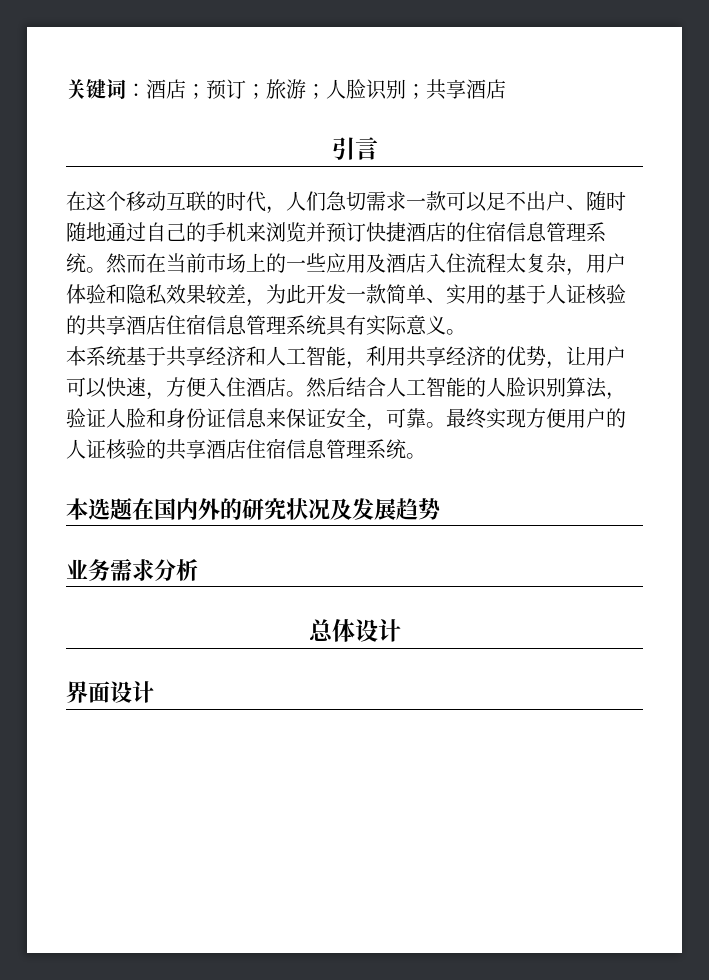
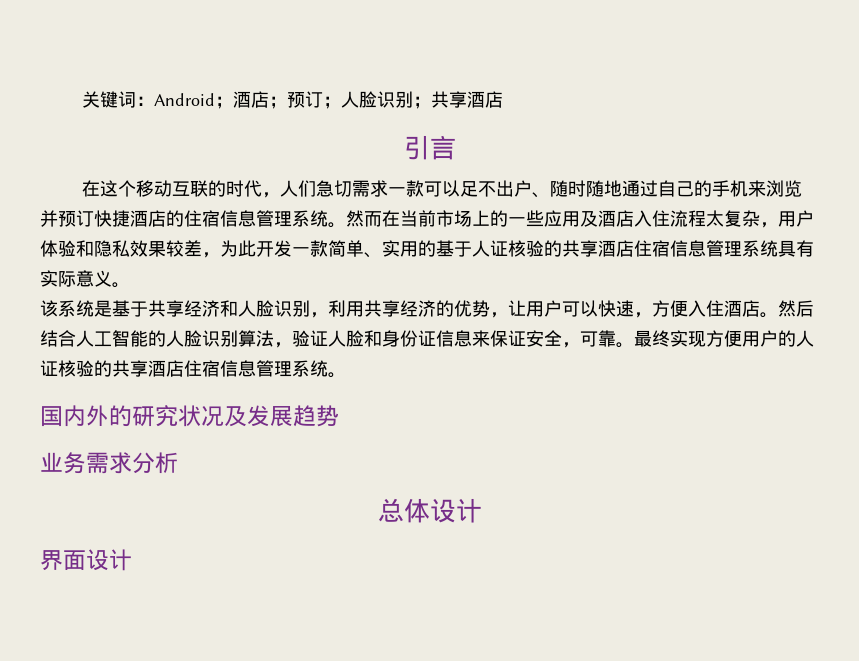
- 关键词：酒店；预订；旅游；人脸识别；共享酒店
+ 关键词：Android；酒店；预订；人脸识别；共享酒店
- 本系统基于共享经济和人工智能，利用共享经济的优势，让用户可以快速，方便入住酒店。
+ 该系统是基于共享经济和人脸识别，利用共享经济的优势，让用户可以快速，方便入住酒店。
- 本选题在国内外的研究状况及发展趋势
+ 国内外的研究状况及发展趋势

